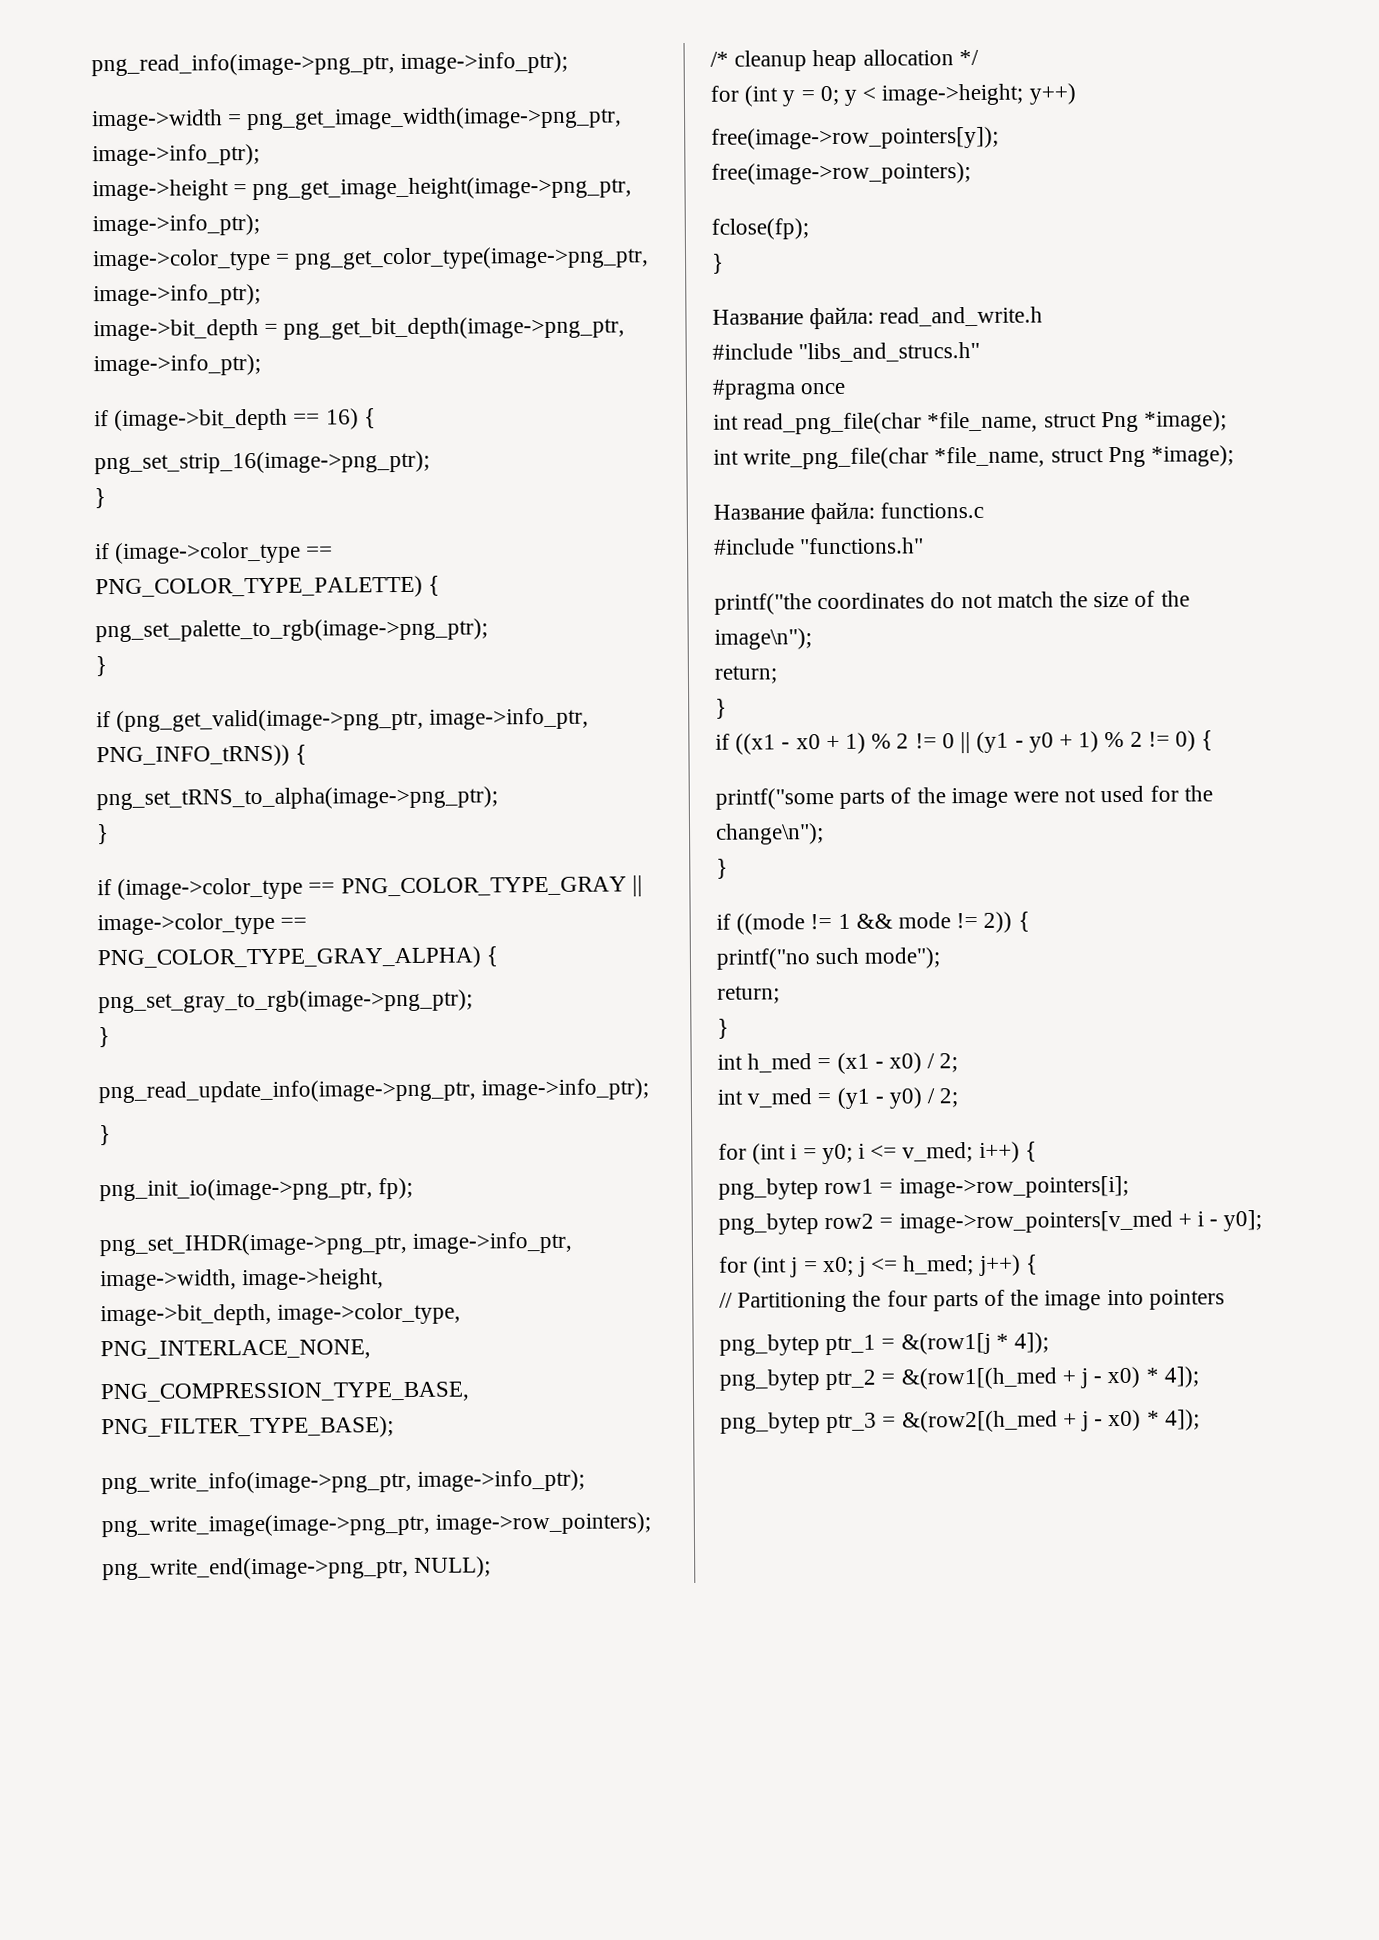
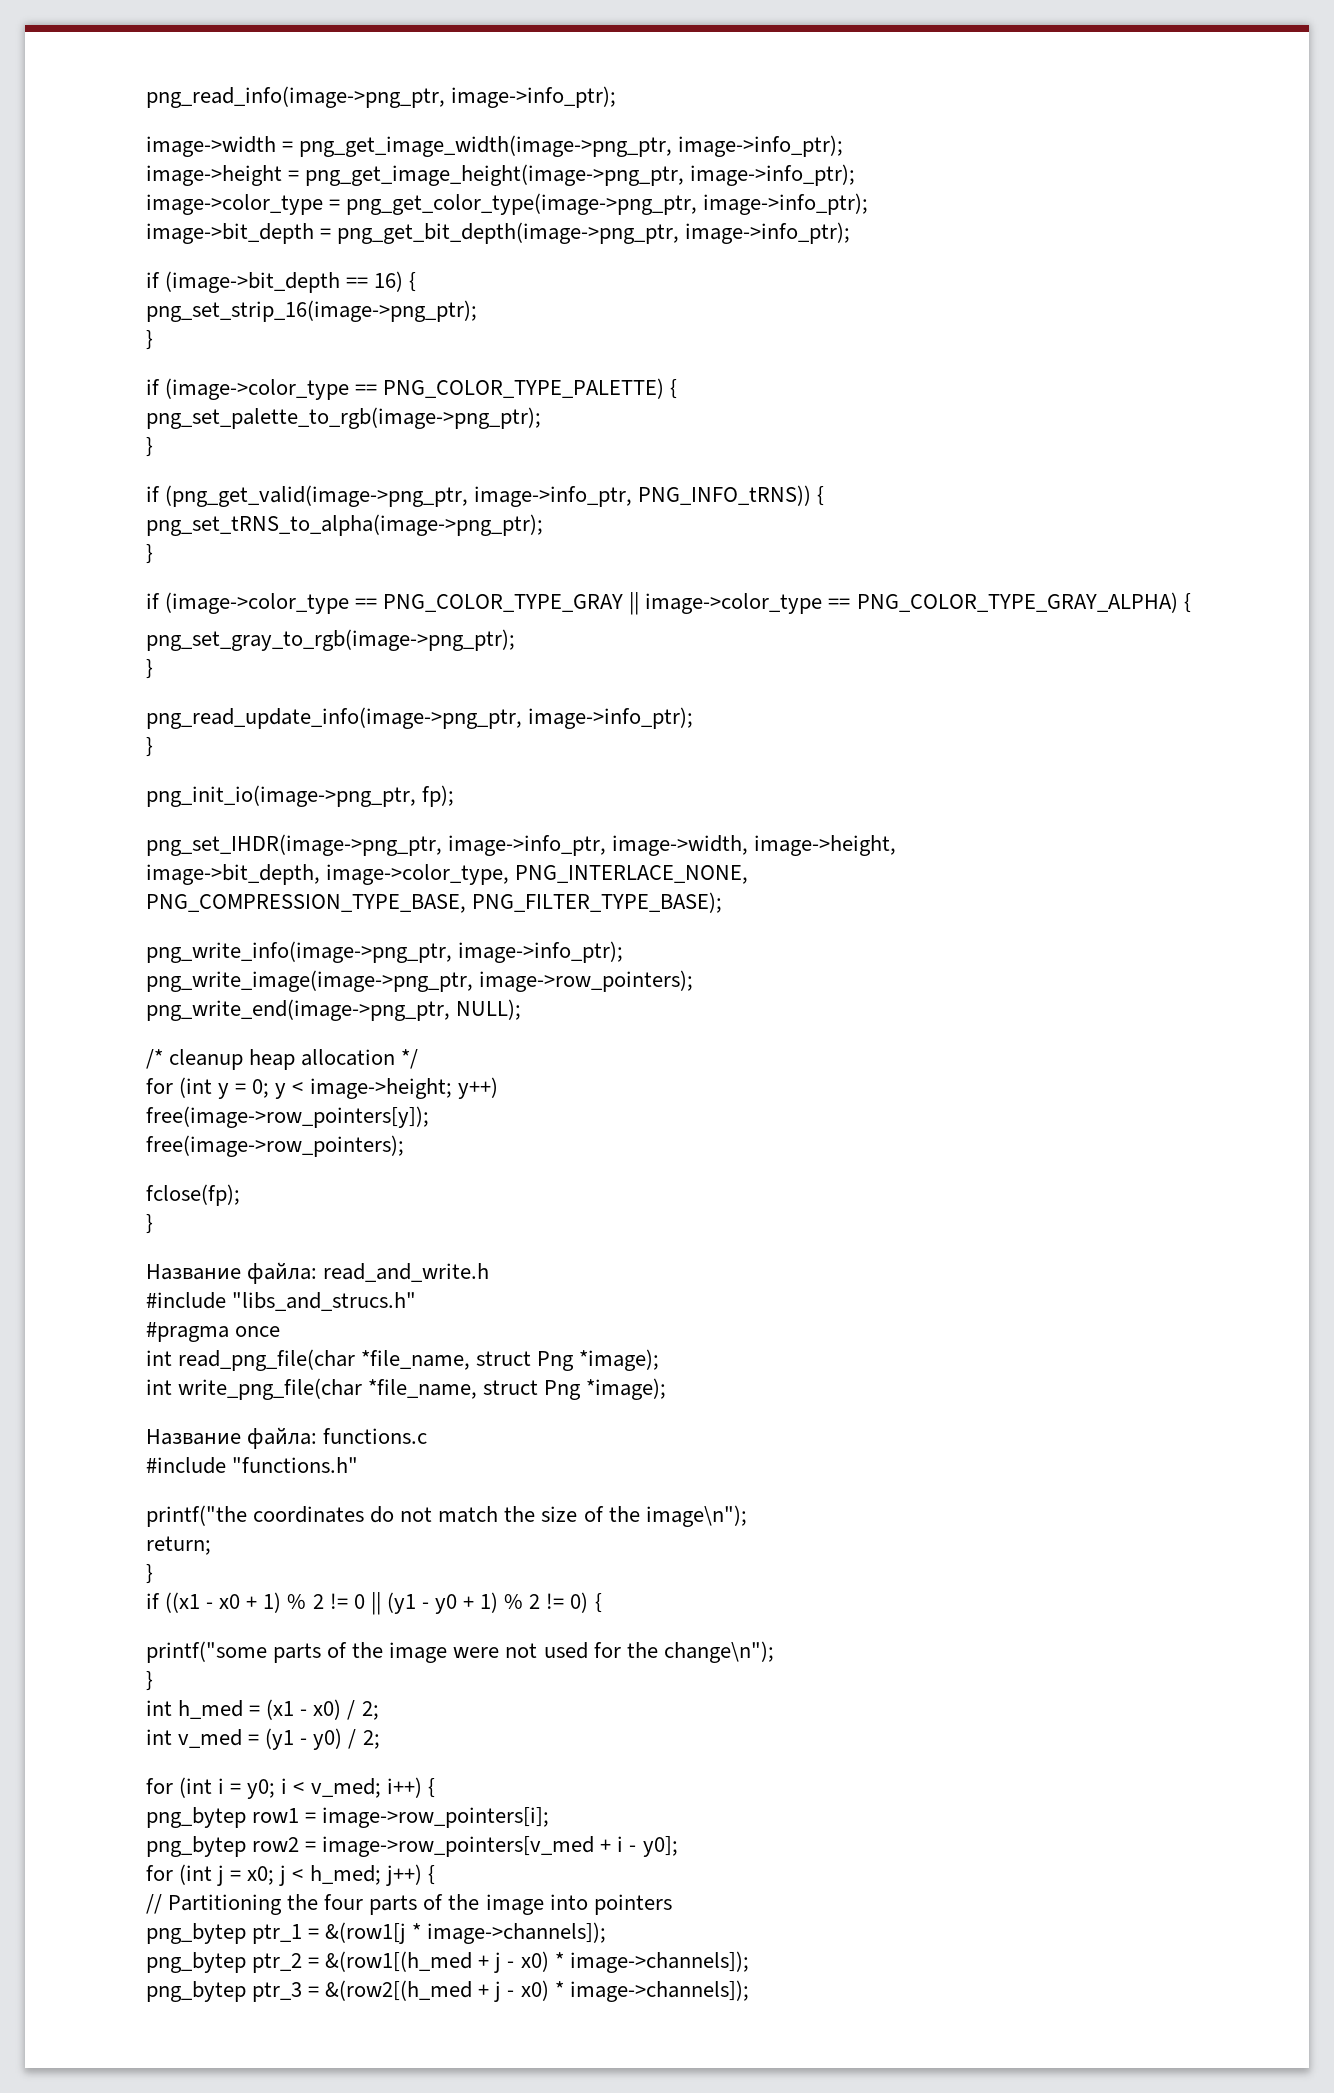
- if ((mode != 1 && mode != 2)) {
- printf("no such mode");
- return;
- }
- for (int i = y0; i <= v_med; i++) {
+ for (int i = y0; i < v_med; i++) {
- for (int j = x0; j <= h_med; j++) {
+ for (int j = x0; j < h_med; j++) {
- png_bytep ptr_1 = &(row1[j * 4]);
+ png_bytep ptr_1 = &(row1[j * image->channels]);
- png_bytep ptr_2 = &(row1[(h_med + j - x0) * 4]);
+ png_bytep ptr_2 = &(row1[(h_med + j - x0) * image->channels]);
- png_bytep ptr_3 = &(row2[(h_med + j - x0) * 4]);
+ png_bytep ptr_3 = &(row2[(h_med + j - x0) * image->channels]);

